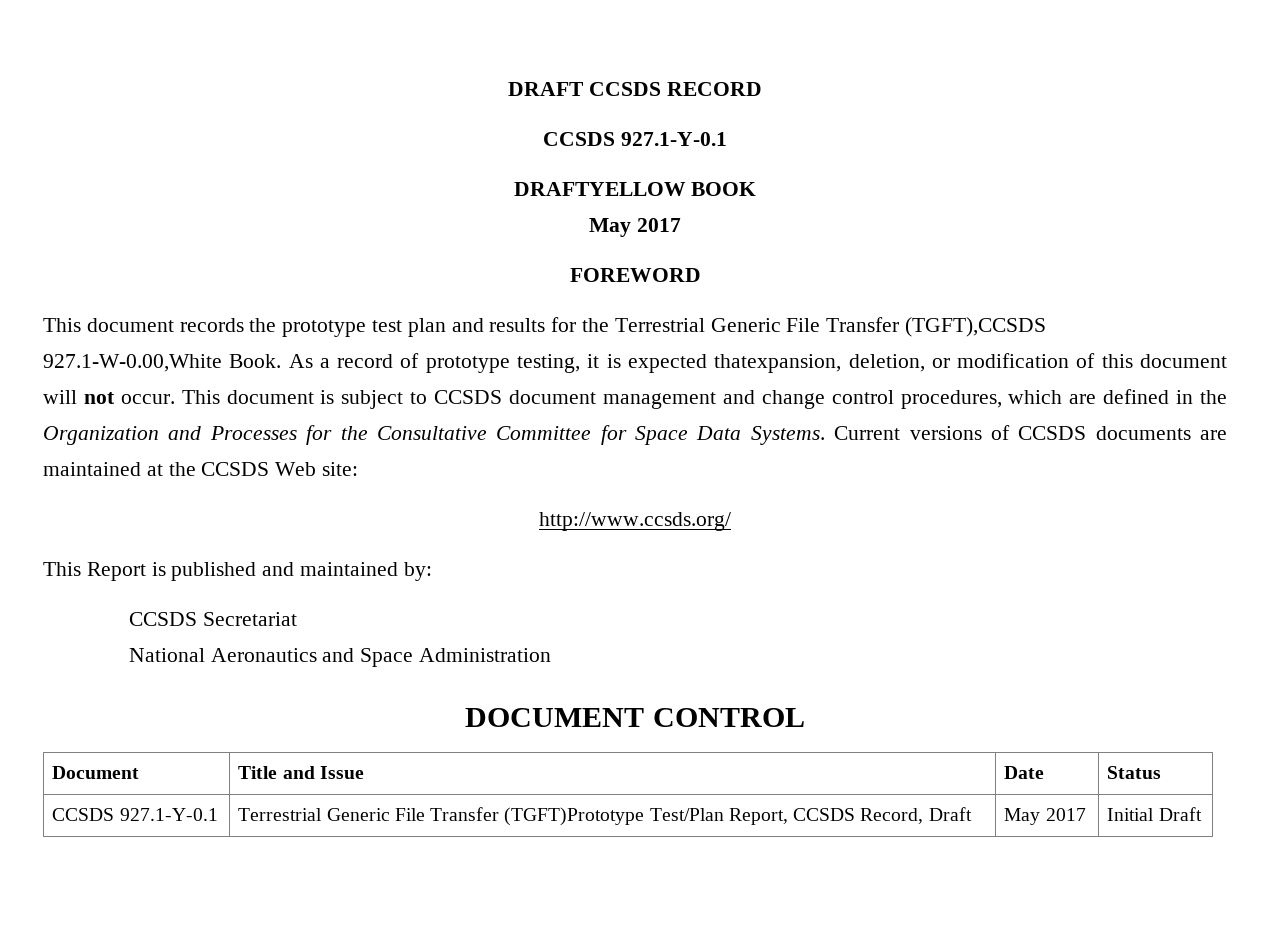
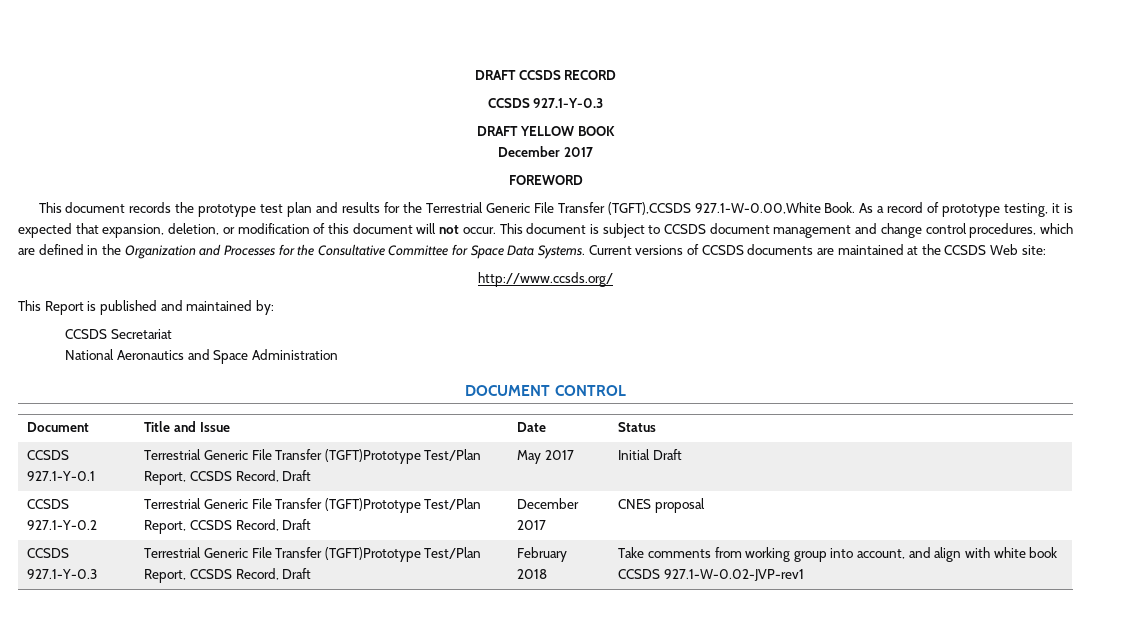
  DRAFT CCSDS RECORD
- CCSDS 927.1-Y-0.1
- DRAFTYELLOW BOOK
- May 2017
+ CCSDS 927.1-Y-0.3
+ DRAFT YELLOW BOOK
+ December 2017
- As a record of prototype testing, it is expected thatexpansion, deletion, or modification of this document will not occur.
+ As a record of prototype testing, it is expected that expansion, deletion, or modification of this document will not occur.
+ CCSDS 927.1-Y-0.2 | Terrestrial Generic File Transfer (TGFT)Prototype Test/Plan Report, CCSDS Record, Draft | December 2017 | CNES proposal
+ CCSDS 927.1-Y-0.3 | Terrestrial Generic File Transfer (TGFT)Prototype Test/Plan Report, CCSDS Record, Draft | February 2018 | Take comments from working group into account, and align with white book CCSDS 927.1-W-0.02-JVP-rev1

